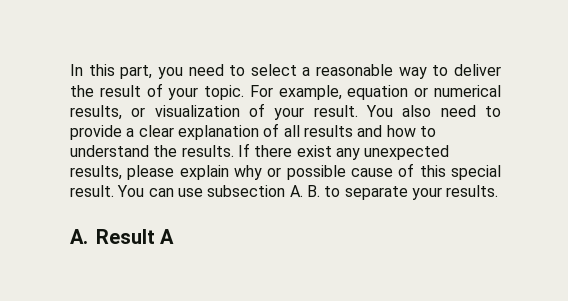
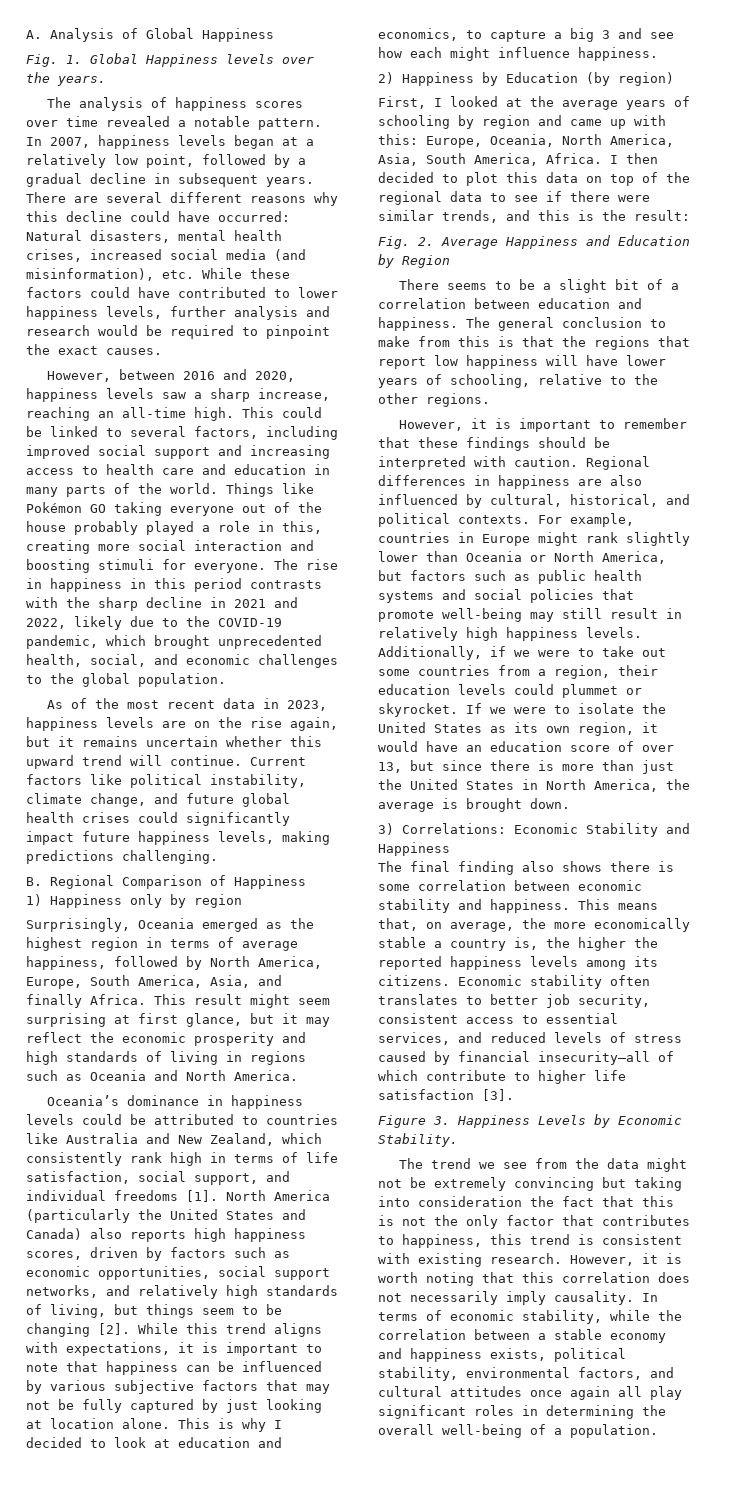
- In this part, you need to select a reasonable way to deliver the result of your topic. For example, equation or numerical results, or visualization of your result. You also need to provide a clear explanation of all results and how to understand the results. If there exist any unexpected results, please explain why or possible cause of this special result. You can use subsection A. B. to separate your results.
- A. Result A
+ A. Analysis of Global Happiness
+ Fig. 1. Global Happiness levels over the years.
+ The analysis of happiness scores over time revealed a notable pattern. In 2007, happiness levels began at a relatively low point, followed by a gradual decline in subsequent years. There are several different reasons why this decline could have occurred: Natural disasters, mental health crises, increased social media (and misinformation), etc. While these factors could have contributed to lower happiness levels, further analysis and research would be required to pinpoint the exact causes.
+ However, between 2016 and 2020, happiness levels saw a sharp increase, reaching an all-time high. This could be linked to several factors, including improved social support and increasing access to health care and education in many parts of the world. Things like Pokémon GO taking everyone out of the house probably played a role in this, creating more social interaction and boosting stimuli for everyone. The rise in happiness in this period contrasts with the sharp decline in 2021 and 2022, likely due to the COVID-19 pandemic, which brought unprecedented health, social, and economic challenges to the global population.
+ As of the most recent data in 2023, happiness levels are on the rise again, but it remains uncertain whether this upward trend will continue. Current factors like political instability, climate change, and future global health crises could significantly impact future happiness levels, making predictions challenging.
+ B. Regional Comparison of Happiness
+ 1) Happiness only by region
+ Surprisingly, Oceania emerged as the highest region in terms of average happiness, followed by North America, Europe, South America, Asia, and finally Africa. This result might seem surprising at first glance, but it may reflect the economic prosperity and high standards of living in regions such as Oceania and North America.
+ Oceania’s dominance in happiness levels could be attributed to countries like Australia and New Zealand, which consistently rank high in terms of life satisfaction, social support, and individual freedoms [1]. North America (particularly the United States and Canada) also reports high happiness scores, driven by factors such as economic opportunities, social support networks, and relatively high standards of living, but things seem to be changing [2]. While this trend aligns with expectations, it is important to note that happiness can be influenced by various subjective factors that may not be fully captured by just looking at location alone. This is why I decided to look at education and economics, to capture a big 3 and see how each might influence happiness.
+ 2) Happiness by Education (by region)
+ First, I looked at the average years of schooling by region and came up with this: Europe, Oceania, North America, Asia, South America, Africa. I then decided to plot this data on top of the regional data to see if there were similar trends, and this is the result:
+ Fig. 2. Average Happiness and Education by Region
+ There seems to be a slight bit of a correlation between education and happiness. The general conclusion to make from this is that the regions that report low happiness will have lower years of schooling, relative to the other regions.
+ However, it is important to remember that these findings should be interpreted with caution. Regional differences in happiness are also influenced by cultural, historical, and political contexts. For example, countries in Europe might rank slightly lower than Oceania or North America, but factors such as public health systems and social policies that promote well-being may still result in relatively high happiness levels. Additionally, if we were to take out some countries from a region, their education levels could plummet or skyrocket. If we were to isolate the United States as its own region, it would have an education score of over 13, but since there is more than just the United States in North America, the average is brought down.
+ 3) Correlations: Economic Stability and Happiness
+ The final finding also shows there is some correlation between economic stability and happiness. This means that, on average, the more economically stable a country is, the higher the reported happiness levels among its citizens. Economic stability often translates to better job security, consistent access to essential services, and reduced levels of stress caused by financial insecurity—all of which contribute to higher life satisfaction [3].
+ Figure 3. Happiness Levels by Economic Stability.
+ The trend we see from the data might not be extremely convincing but taking into consideration the fact that this is not the only factor that contributes to happiness, this trend is consistent with existing research. However, it is worth noting that this correlation does not necessarily imply causality. In terms of economic stability, while the correlation between a stable economy and happiness exists, political stability, environmental factors, and cultural attitudes once again all play significant roles in determining the overall well-being of a population.

